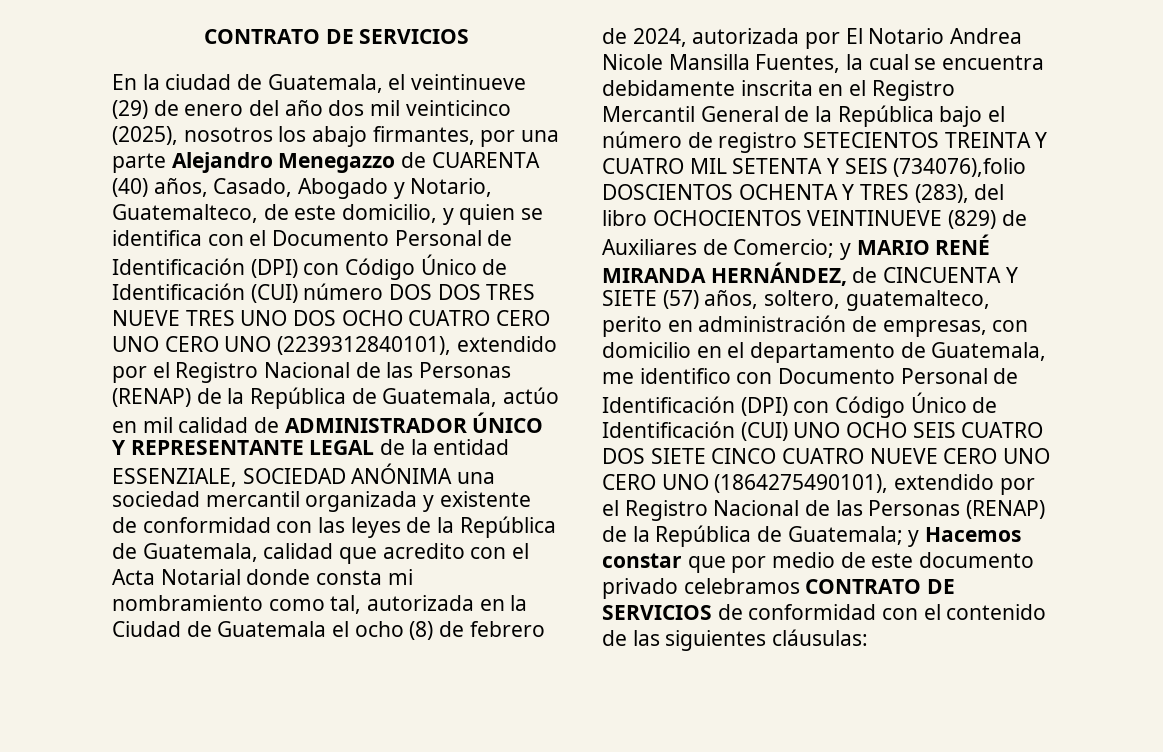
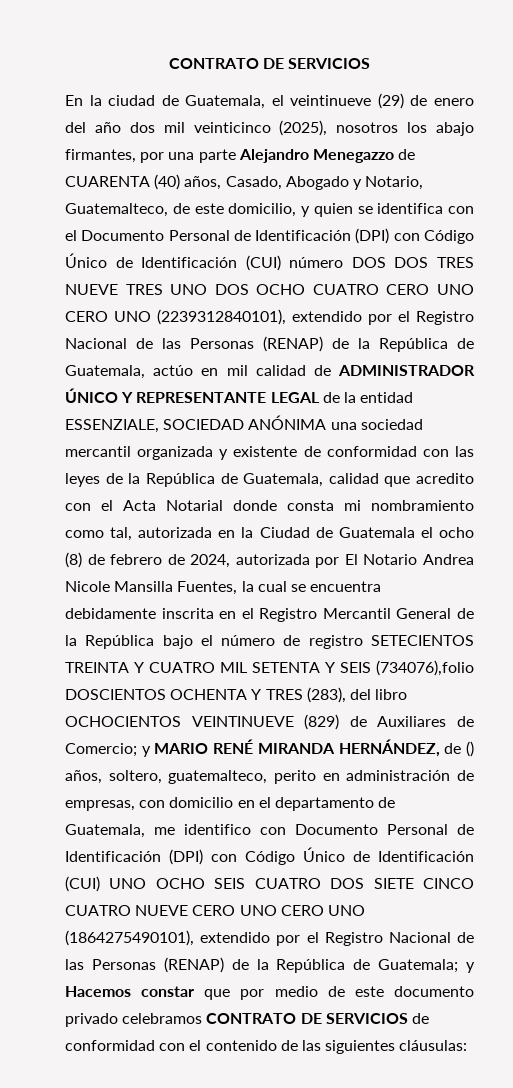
- y MARIO RENÉ MIRANDA HERNÁNDEZ, de CINCUENTA Y SIETE (57) años, soltero, guatemalteco, perito en administración de empresas, con domicilio en el departamento de Guatemala, me identifico con Documento Personal de Identificación (DPI) con Código Único de Identificación (CUI) UNO OCHO SEIS CUATRO DOS SIETE CINCO CUATRO NUEVE CERO UNO CERO UNO (1864275490101), extendido por el Registro Nacional de las Personas (RENAP) de la República de Guatemala;
+ y MARIO RENÉ MIRANDA HERNÁNDEZ, de () años, soltero, guatemalteco, perito en administración de empresas, con domicilio en el departamento de Guatemala, me identifico con Documento Personal de Identificación (DPI) con Código Único de Identificación (CUI) UNO OCHO SEIS CUATRO DOS SIETE CINCO CUATRO NUEVE CERO UNO CERO UNO (1864275490101), extendido por el Registro Nacional de las Personas (RENAP) de la República de Guatemala;

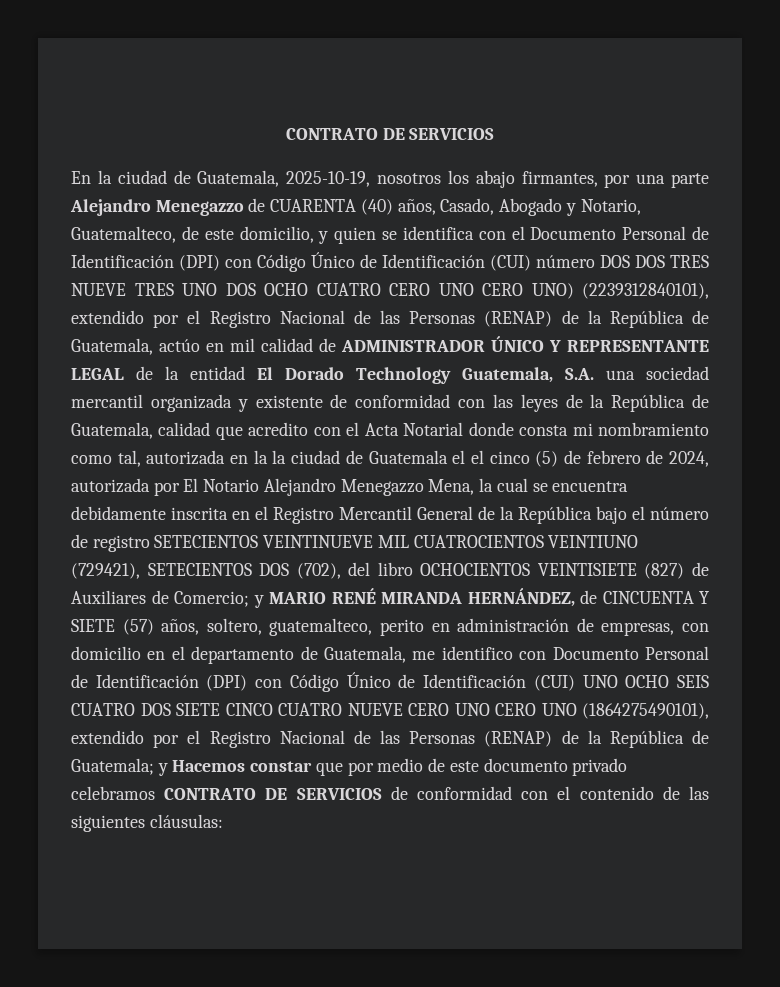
- En la ciudad de Guatemala, el veintinueve (29) de enero del año dos mil veinticinco (2025), nosotros los abajo firmantes, por una parte Alejandro Menegazzo de CUARENTA (40) años, Casado, Abogado y Notario, Guatemalteco, de este domicilio, y quien se identifica con el Documento Personal de Identificación (DPI) con Código Único de Identificación (CUI) número DOS DOS TRES NUEVE TRES UNO DOS OCHO CUATRO CERO UNO CERO UNO (2239312840101), extendido por el Registro Nacional de las Personas (RENAP) de la República de Guatemala, actúo en mil calidad de ADMINISTRADOR ÚNICO Y REPRESENTANTE LEGAL de la entidad ESSENZIALE, SOCIEDAD ANÓNIMA una sociedad mercantil organizada y existente de conformidad con las leyes de la República de Guatemala, calidad que acredito con el Acta Notarial donde consta mi nombramiento como tal, autorizada en la Ciudad de Guatemala el ocho (8) de febrero de 2024, autorizada por El Notario Andrea Nicole Mansilla Fuentes, la cual se encuentra debidamente inscrita en el Registro Mercantil General de la República bajo el número de registro SETECIENTOS TREINTA Y CUATRO MIL SETENTA Y SEIS (734076),folio DOSCIENTOS OCHENTA Y TRES (283), del libro OCHOCIENTOS VEINTINUEVE (829) de Auxiliares de Comercio;
+ En la ciudad de Guatemala, 2025-10-19, nosotros los abajo firmantes, por una parte Alejandro Menegazzo de CUARENTA (40) años, Casado, Abogado y Notario, Guatemalteco, de este domicilio, y quien se identifica con el Documento Personal de Identificación (DPI) con Código Único de Identificación (CUI) número DOS DOS TRES NUEVE TRES UNO DOS OCHO CUATRO CERO UNO CERO UNO) (2239312840101), extendido por el Registro Nacional de las Personas (RENAP) de la República de Guatemala, actúo en mil calidad de ADMINISTRADOR ÚNICO Y REPRESENTANTE LEGAL de la entidad El Dorado Technology Guatemala, S.A. una sociedad mercantil organizada y existente de conformidad con las leyes de la República de Guatemala, calidad que acredito con el Acta Notarial donde consta mi nombramiento como tal, autorizada en la la ciudad de Guatemala el el cinco (5) de febrero de 2024, autorizada por El Notario Alejandro Menegazzo Mena, la cual se encuentra debidamente inscrita en el Registro Mercantil General de la República bajo el número de registro SETECIENTOS VEINTINUEVE MIL CUATROCIENTOS VEINTIUNO (729421), SETECIENTOS DOS (702), del libro OCHOCIENTOS VEINTISIETE (827) de Auxiliares de Comercio;
- y MARIO RENÉ MIRANDA HERNÁNDEZ, de () años, soltero, guatemalteco, perito en administración de empresas, con domicilio en el departamento de Guatemala, me identifico con Documento Personal de Identificación (DPI) con Código Único de Identificación (CUI) UNO OCHO SEIS CUATRO DOS SIETE CINCO CUATRO NUEVE CERO UNO CERO UNO (1864275490101), extendido por el Registro Nacional de las Personas (RENAP) de la República de Guatemala;
+ y MARIO RENÉ MIRANDA HERNÁNDEZ, de CINCUENTA Y SIETE (57) años, soltero, guatemalteco, perito en administración de empresas, con domicilio en el departamento de Guatemala, me identifico con Documento Personal de Identificación (DPI) con Código Único de Identificación (CUI) UNO OCHO SEIS CUATRO DOS SIETE CINCO CUATRO NUEVE CERO UNO CERO UNO (1864275490101), extendido por el Registro Nacional de las Personas (RENAP) de la República de Guatemala;

